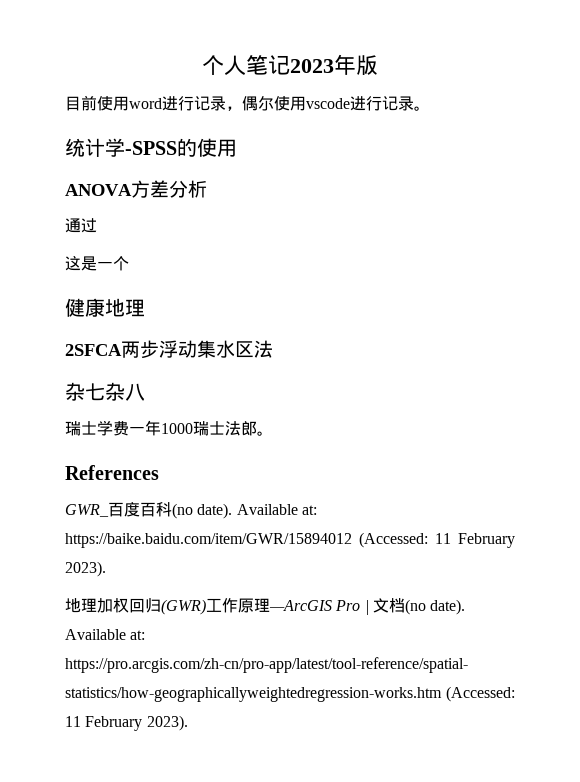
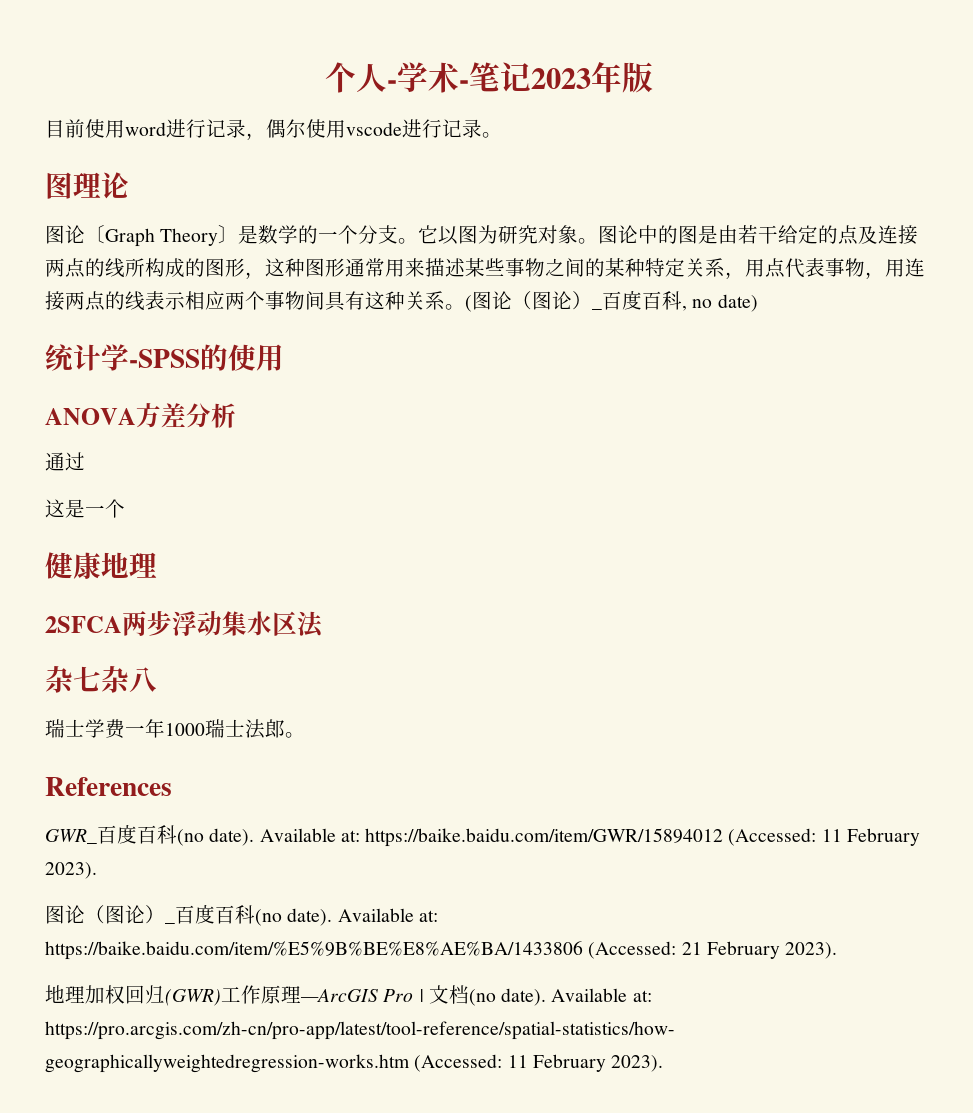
- 个人笔记2023年版
+ 个人-学术-笔记2023年版
+ 图理论
+ 图论〔Graph Theory〕是数学的一个分支。它以图为研究对象。图论中的图是由若干给定的点及连接两点的线所构成的图形，这种图形通常用来描述某些事物之间的某种特定关系，用点代表事物，用连接两点的线表示相应两个事物间具有这种关系。(图论（图论）_百度百科, no date)
+ 图论（图论）_百度百科(no date). Available at: https://baike.baidu.com/item/%E5%9B%BE%E8%AE%BA/1433806 (Accessed: 21 February 2023).

